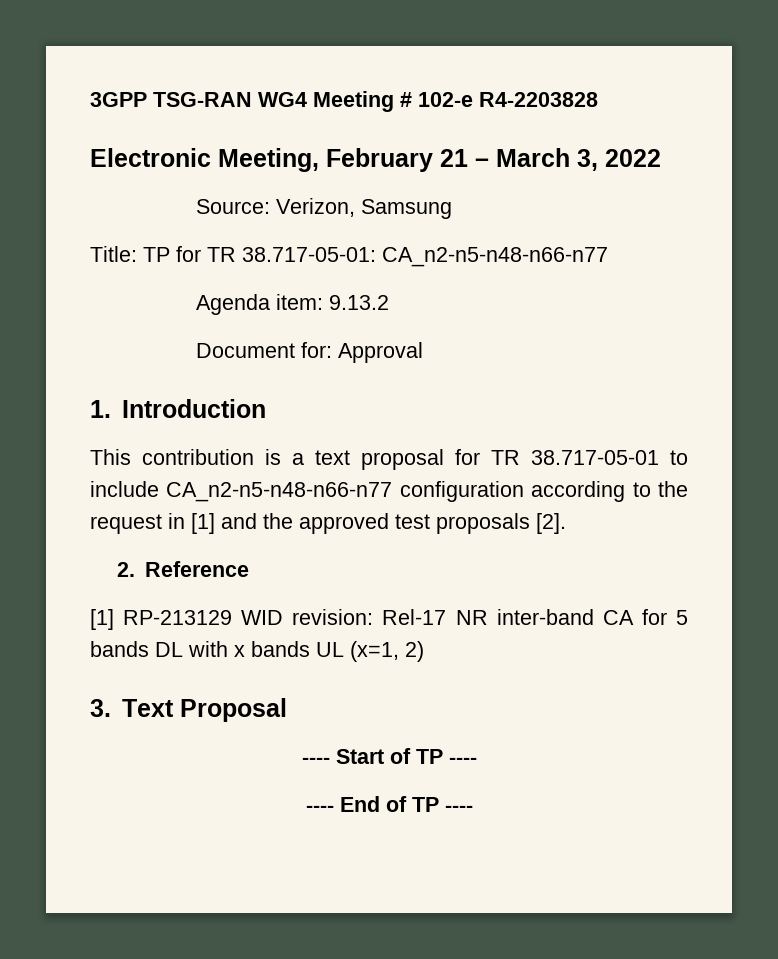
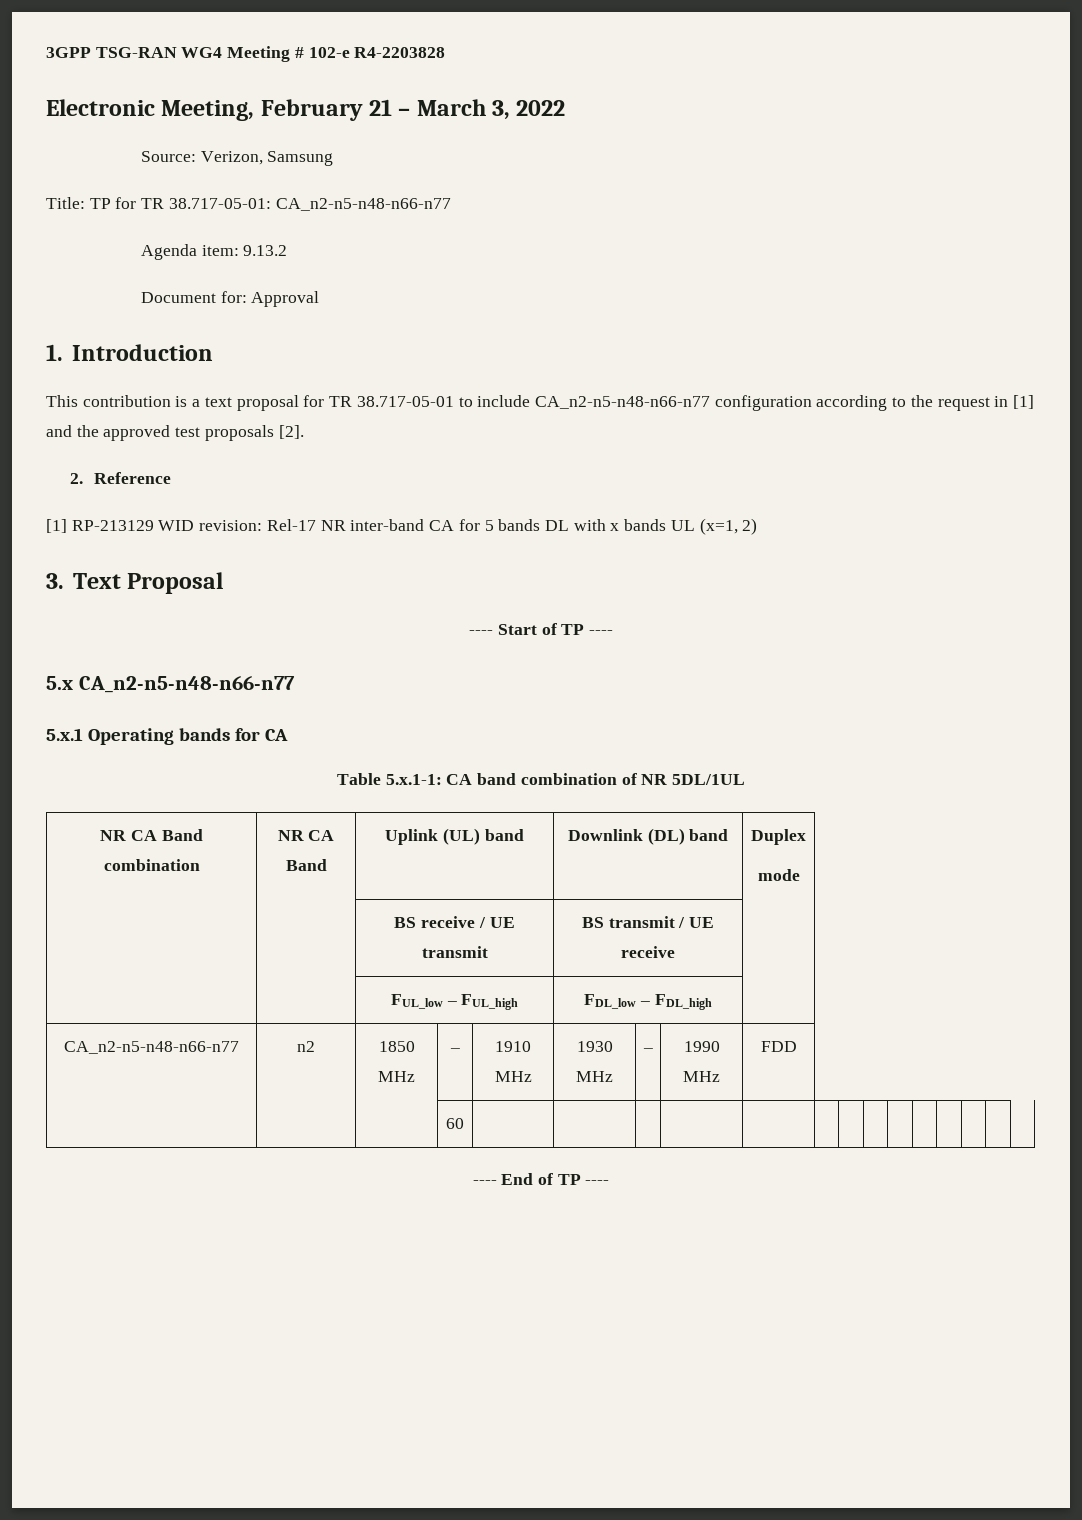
+ 5.x CA_n2-n5-n48-n66-n77
+ 5.x.1 Operating bands for CA
+ Table 5.x.1-1: CA band combination of NR 5DL/1UL
+ NR CA Band combination | NR CA Band | Uplink (UL) band | Downlink (DL) band | Duplex
+ mode
+ | | BS receive / UE transmit | BS transmit / UE receive |
+ | | FUL_low – FUL_high | FDL_low – FDL_high |
+ CA_n2-n5-n48-n66-n77 | n2 | 1850 MHz | – | 1910 MHz | 1930 MHz | – | 1990 MHz | FDD
+ | | | 60 | | | | | | | | | | | | | |

